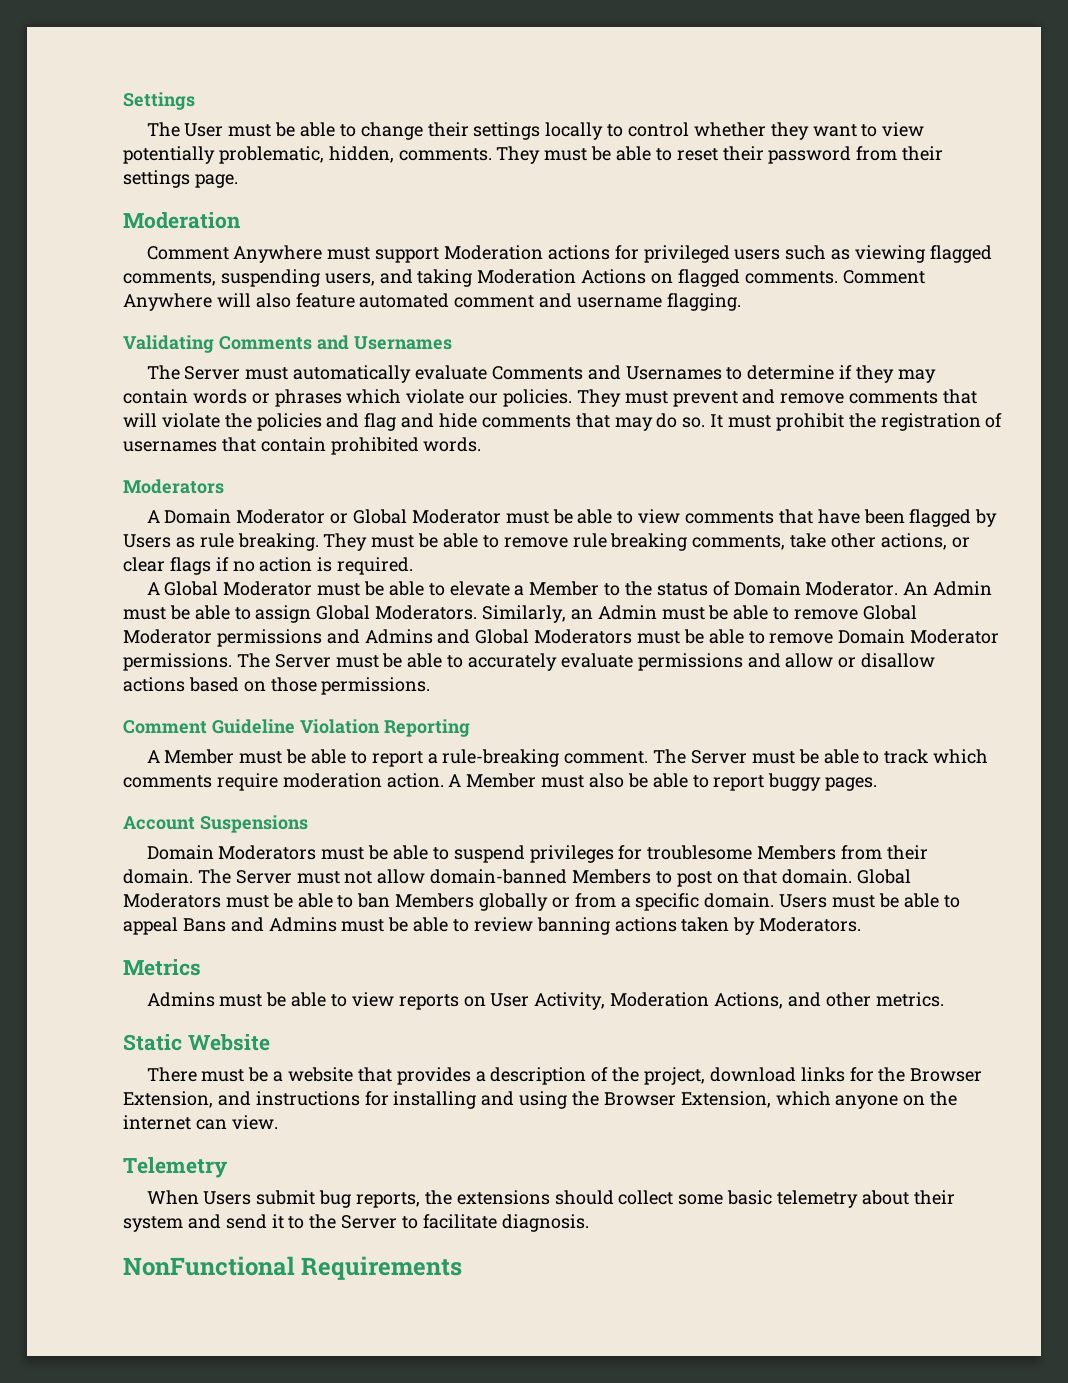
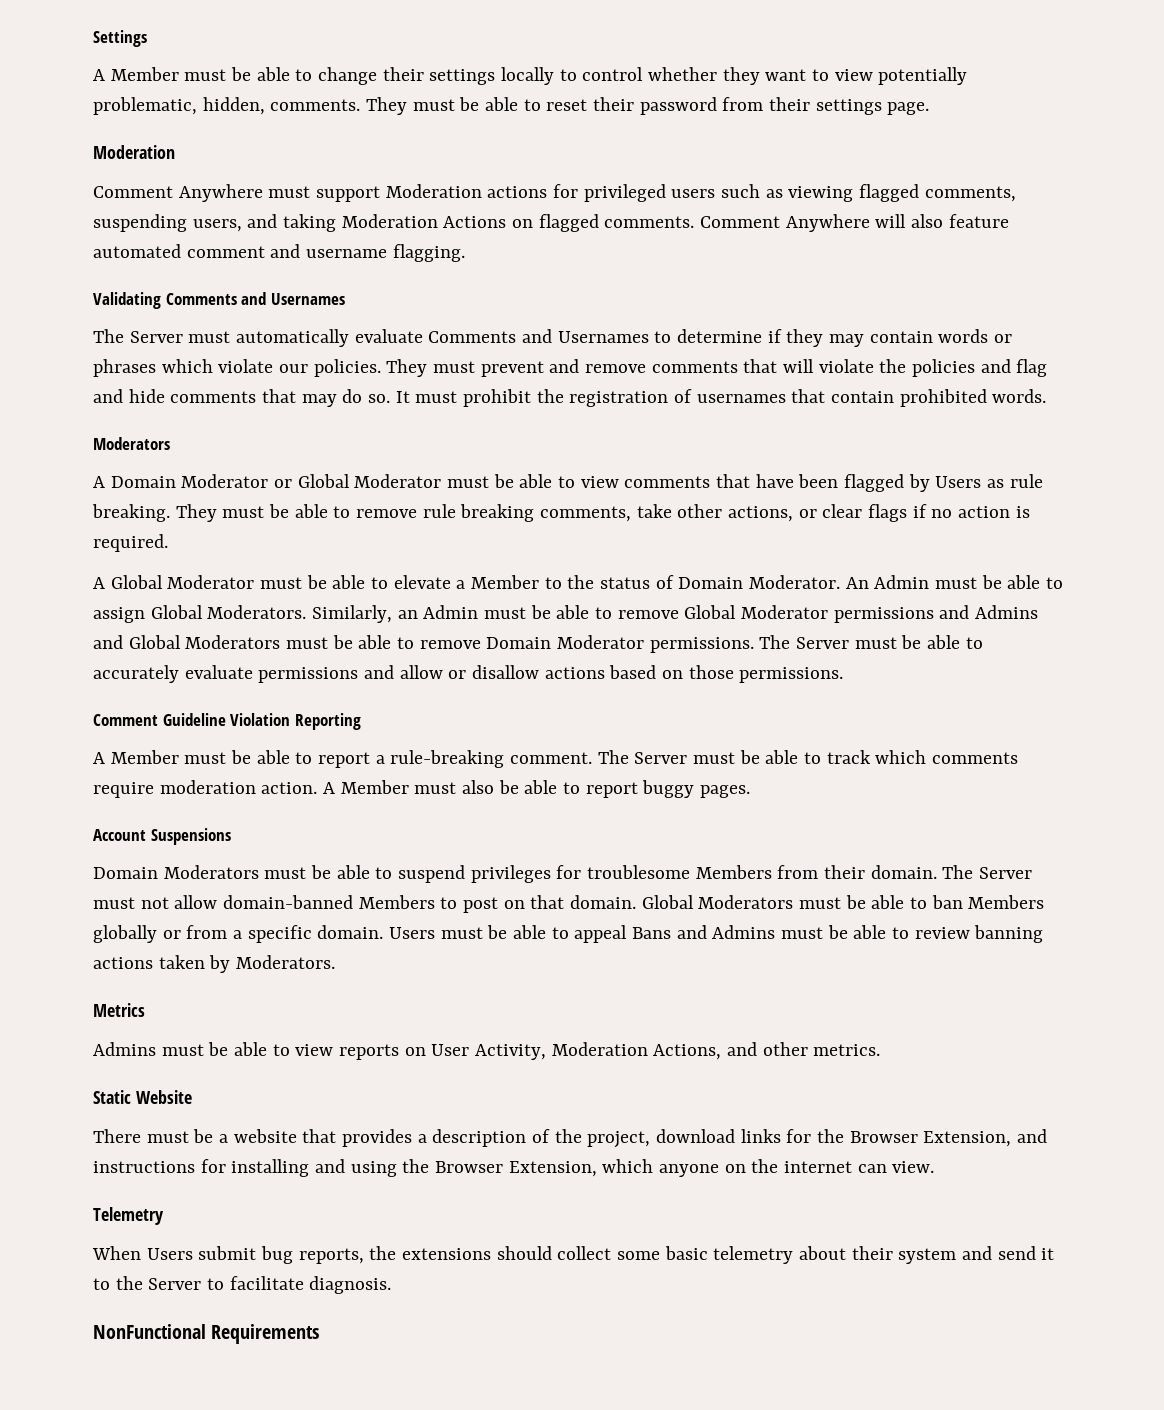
- The User must be able to change their settings locally to control whether they want to view potentially problematic, hidden, comments.
+ A Member must be able to change their settings locally to control whether they want to view potentially problematic, hidden, comments.

